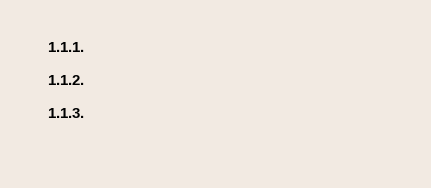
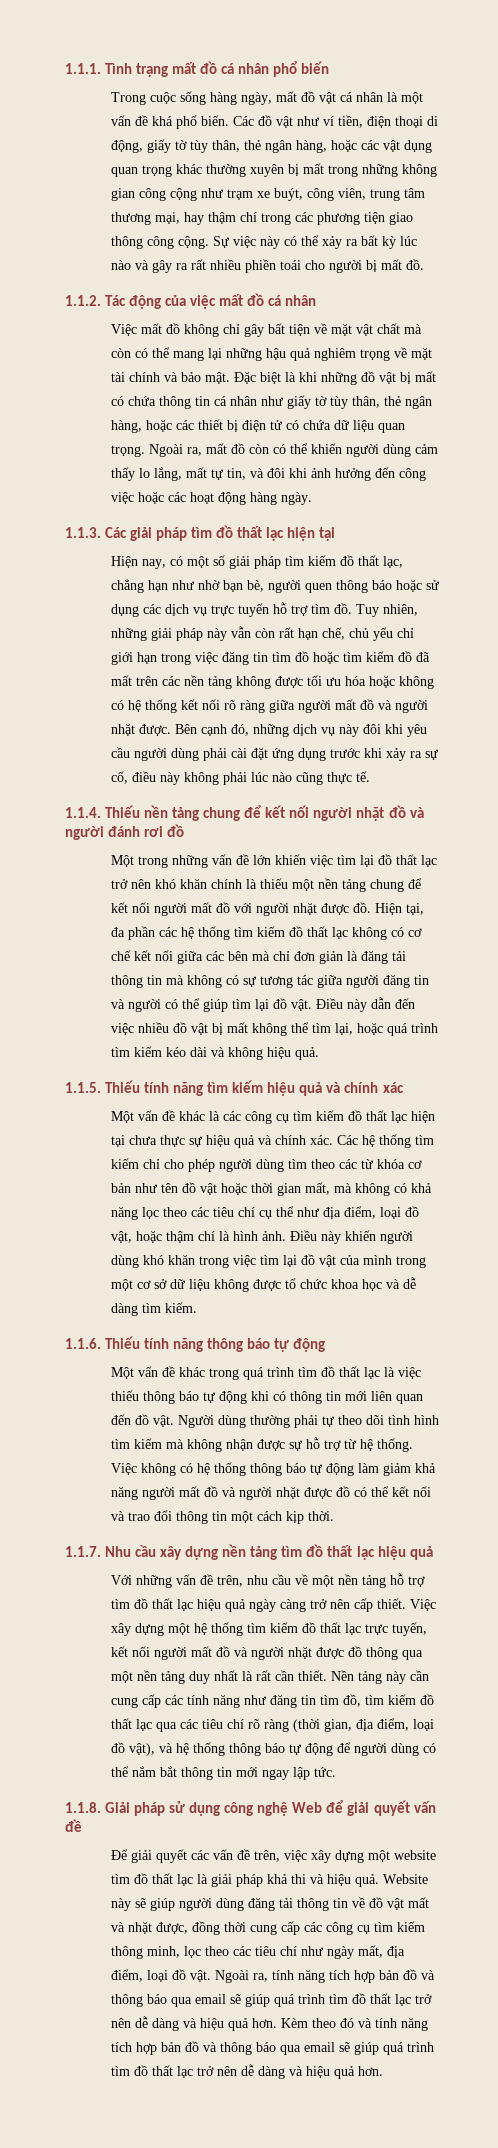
- 1.1.1.
- 1.1.2.
- 1.1.3.
+ 1.1.1. Tình trạng mất đồ cá nhân phổ biến
+ Trong cuộc sống hàng ngày, mất đồ vật cá nhân là một vấn đề khá phổ biến. Các đồ vật như ví tiền, điện thoại di động, giấy tờ tùy thân, thẻ ngân hàng, hoặc các vật dụng quan trọng khác thường xuyên bị mất trong những không gian công cộng như trạm xe buýt, công viên, trung tâm thương mại, hay thậm chí trong các phương tiện giao thông công cộng. Sự việc này có thể xảy ra bất kỳ lúc nào và gây ra rất nhiều phiền toái cho người bị mất đồ.
+ 1.1.2. Tác động của việc mất đồ cá nhân
+ Việc mất đồ không chỉ gây bất tiện về mặt vật chất mà còn có thể mang lại những hậu quả nghiêm trọng về mặt tài chính và bảo mật. Đặc biệt là khi những đồ vật bị mất có chứa thông tin cá nhân như giấy tờ tùy thân, thẻ ngân hàng, hoặc các thiết bị điện tử có chứa dữ liệu quan trọng. Ngoài ra, mất đồ còn có thể khiến người dùng cảm thấy lo lắng, mất tự tin, và đôi khi ảnh hưởng đến công việc hoặc các hoạt động hàng ngày.
+ 1.1.3. Các giải pháp tìm đồ thất lạc hiện tại
+ Hiện nay, có một số giải pháp tìm kiếm đồ thất lạc, chẳng hạn như nhờ bạn bè, người quen thông báo hoặc sử dụng các dịch vụ trực tuyến hỗ trợ tìm đồ. Tuy nhiên, những giải pháp này vẫn còn rất hạn chế, chủ yếu chỉ giới hạn trong việc đăng tin tìm đồ hoặc tìm kiếm đồ đã mất trên các nền tảng không được tối ưu hóa hoặc không có hệ thống kết nối rõ ràng giữa người mất đồ và người nhặt được. Bên cạnh đó, những dịch vụ này đôi khi yêu cầu người dùng phải cài đặt ứng dụng trước khi xảy ra sự cố, điều này không phải lúc nào cũng thực tế.
+ 1.1.4. Thiếu nền tảng chung để kết nối người nhặt đồ và người đánh rơi đồ
+ Một trong những vấn đề lớn khiến việc tìm lại đồ thất lạc trở nên khó khăn chính là thiếu một nền tảng chung để kết nối người mất đồ với người nhặt được đồ. Hiện tại, đa phần các hệ thống tìm kiếm đồ thất lạc không có cơ chế kết nối giữa các bên mà chỉ đơn giản là đăng tải thông tin mà không có sự tương tác giữa người đăng tin và người có thể giúp tìm lại đồ vật. Điều này dẫn đến việc nhiều đồ vật bị mất không thể tìm lại, hoặc quá trình tìm kiếm kéo dài và không hiệu quả.
+ 1.1.5. Thiếu tính năng tìm kiếm hiệu quả và chính xác
+ Một vấn đề khác là các công cụ tìm kiếm đồ thất lạc hiện tại chưa thực sự hiệu quả và chính xác. Các hệ thống tìm kiếm chỉ cho phép người dùng tìm theo các từ khóa cơ bản như tên đồ vật hoặc thời gian mất, mà không có khả năng lọc theo các tiêu chí cụ thể như địa điểm, loại đồ vật, hoặc thậm chí là hình ảnh. Điều này khiến người dùng khó khăn trong việc tìm lại đồ vật của mình trong một cơ sở dữ liệu không được tổ chức khoa học và dễ dàng tìm kiếm.
+ 1.1.6. Thiếu tính năng thông báo tự động
+ Một vấn đề khác trong quá trình tìm đồ thất lạc là việc thiếu thông báo tự động khi có thông tin mới liên quan đến đồ vật. Người dùng thường phải tự theo dõi tình hình tìm kiếm mà không nhận được sự hỗ trợ từ hệ thống. Việc không có hệ thống thông báo tự động làm giảm khả năng người mất đồ và người nhặt được đồ có thể kết nối và trao đổi thông tin một cách kịp thời.
+ 1.1.7. Nhu cầu xây dựng nền tảng tìm đồ thất lạc hiệu quả
+ Với những vấn đề trên, nhu cầu về một nền tảng hỗ trợ tìm đồ thất lạc hiệu quả ngày càng trở nên cấp thiết. Việc xây dựng một hệ thống tìm kiếm đồ thất lạc trực tuyến, kết nối người mất đồ và người nhặt được đồ thông qua một nền tảng duy nhất là rất cần thiết. Nền tảng này cần cung cấp các tính năng như đăng tin tìm đồ, tìm kiếm đồ thất lạc qua các tiêu chí rõ ràng (thời gian, địa điểm, loại đồ vật), và hệ thống thông báo tự động để người dùng có thể nắm bắt thông tin mới ngay lập tức.
+ 1.1.8. Giải pháp sử dụng công nghệ Web để giải quyết vấn đề
+ Để giải quyết các vấn đề trên, việc xây dựng một website tìm đồ thất lạc là giải pháp khả thi và hiệu quả. Website này sẽ giúp người dùng đăng tải thông tin về đồ vật mất và nhặt được, đồng thời cung cấp các công cụ tìm kiếm thông minh, lọc theo các tiêu chí như ngày mất, địa điểm, loại đồ vật. Ngoài ra, tính năng tích hợp bản đồ và thông báo qua email sẽ giúp quá trình tìm đồ thất lạc trở nên dễ dàng và hiệu quả hơn. Kèm theo đó và tính năng tích hợp bản đồ và thông báo qua email sẽ giúp quá trình tìm đồ thất lạc trở nên dễ dàng và hiệu quả hơn.

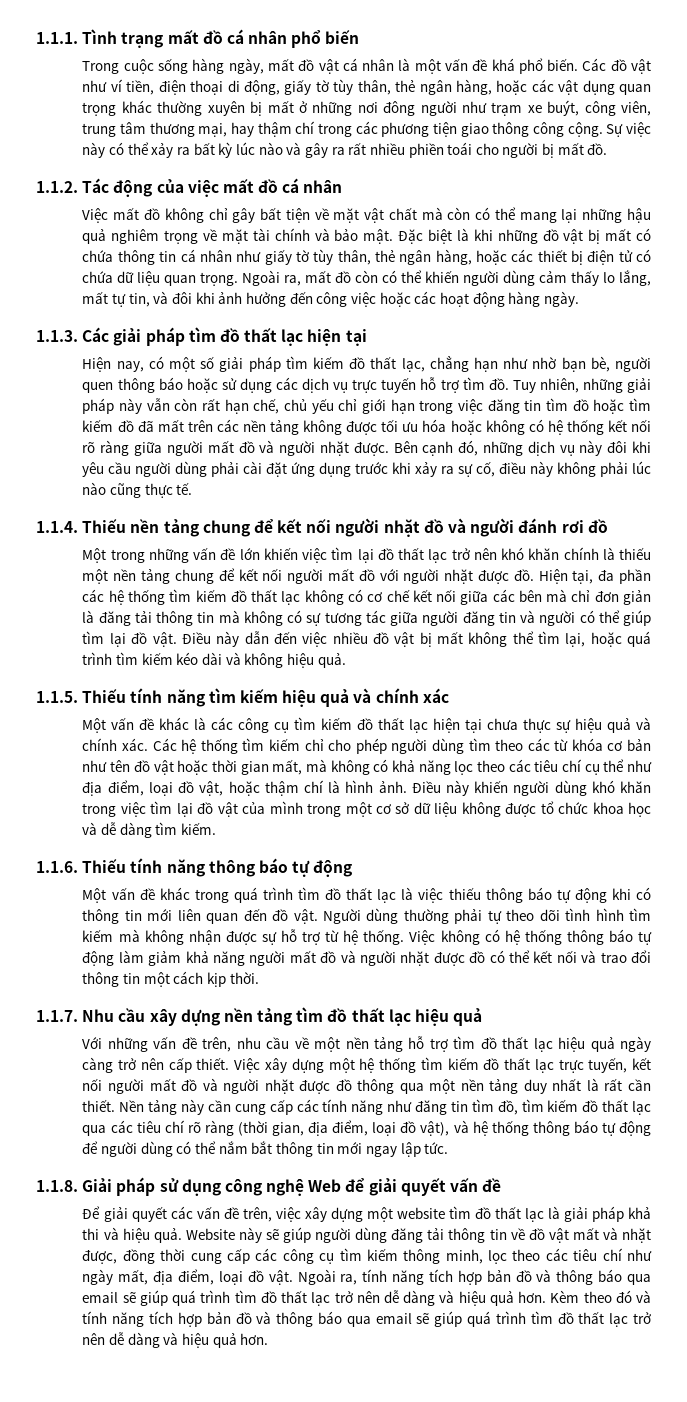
- Các đồ vật như ví tiền, điện thoại di động, giấy tờ tùy thân, thẻ ngân hàng, hoặc các vật dụng quan trọng khác thường xuyên bị mất trong những không gian công cộng như trạm xe buýt, công viên, trung tâm thương mại, hay thậm chí trong các phương tiện giao thông công cộng.
+ Các đồ vật như ví tiền, điện thoại di động, giấy tờ tùy thân, thẻ ngân hàng, hoặc các vật dụng quan trọng khác thường xuyên bị mất ở những nơi đông người như trạm xe buýt, công viên, trung tâm thương mại, hay thậm chí trong các phương tiện giao thông công cộng.

